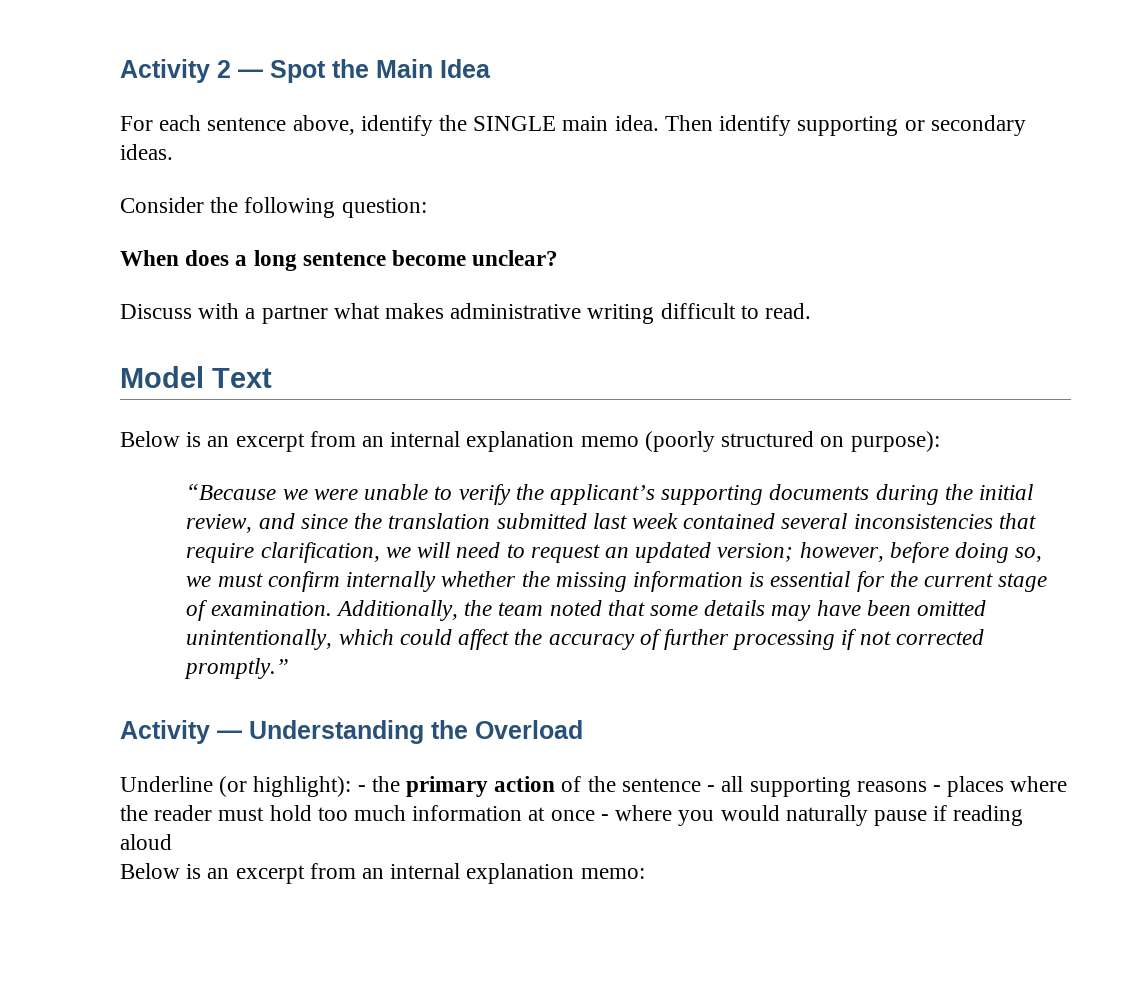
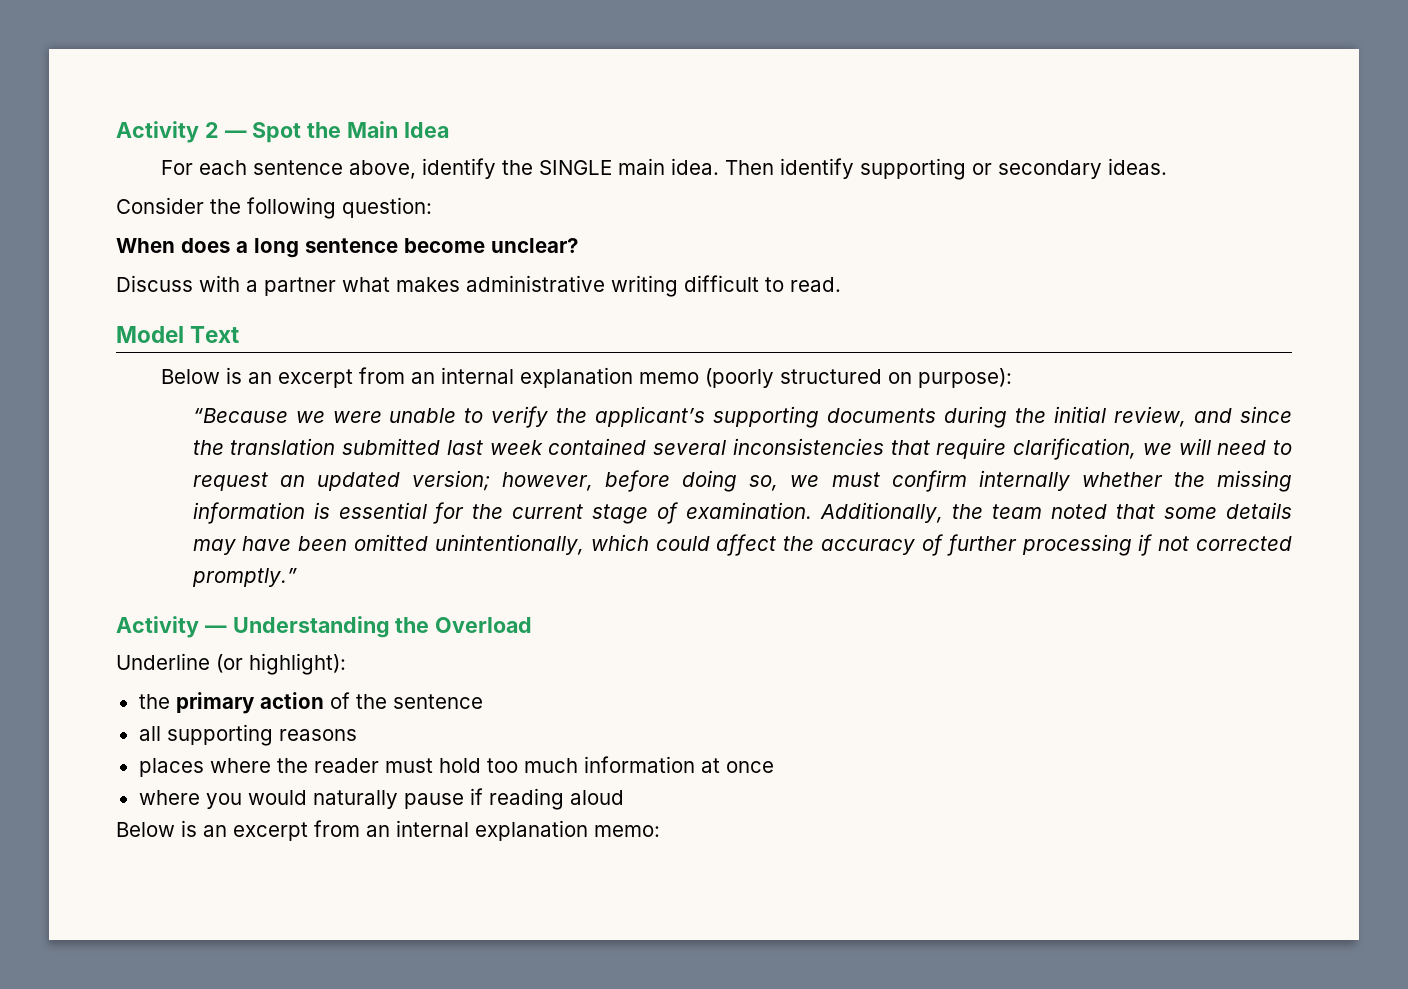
- Underline (or highlight): - the primary action of the sentence - all supporting reasons - places where the reader must hold too much information at once - where you would naturally pause if reading aloud
+ Underline (or highlight):
+ the primary action of the sentence
+ all supporting reasons
+ places where the reader must hold too much information at once
+ where you would naturally pause if reading aloud

